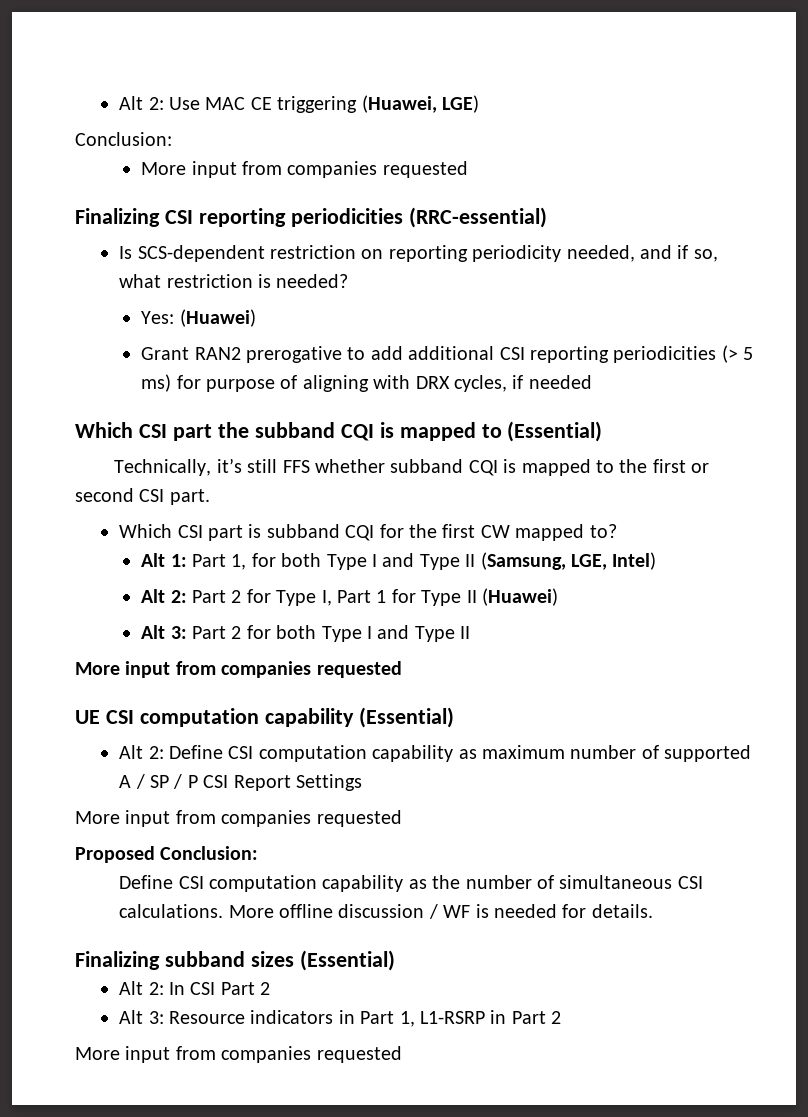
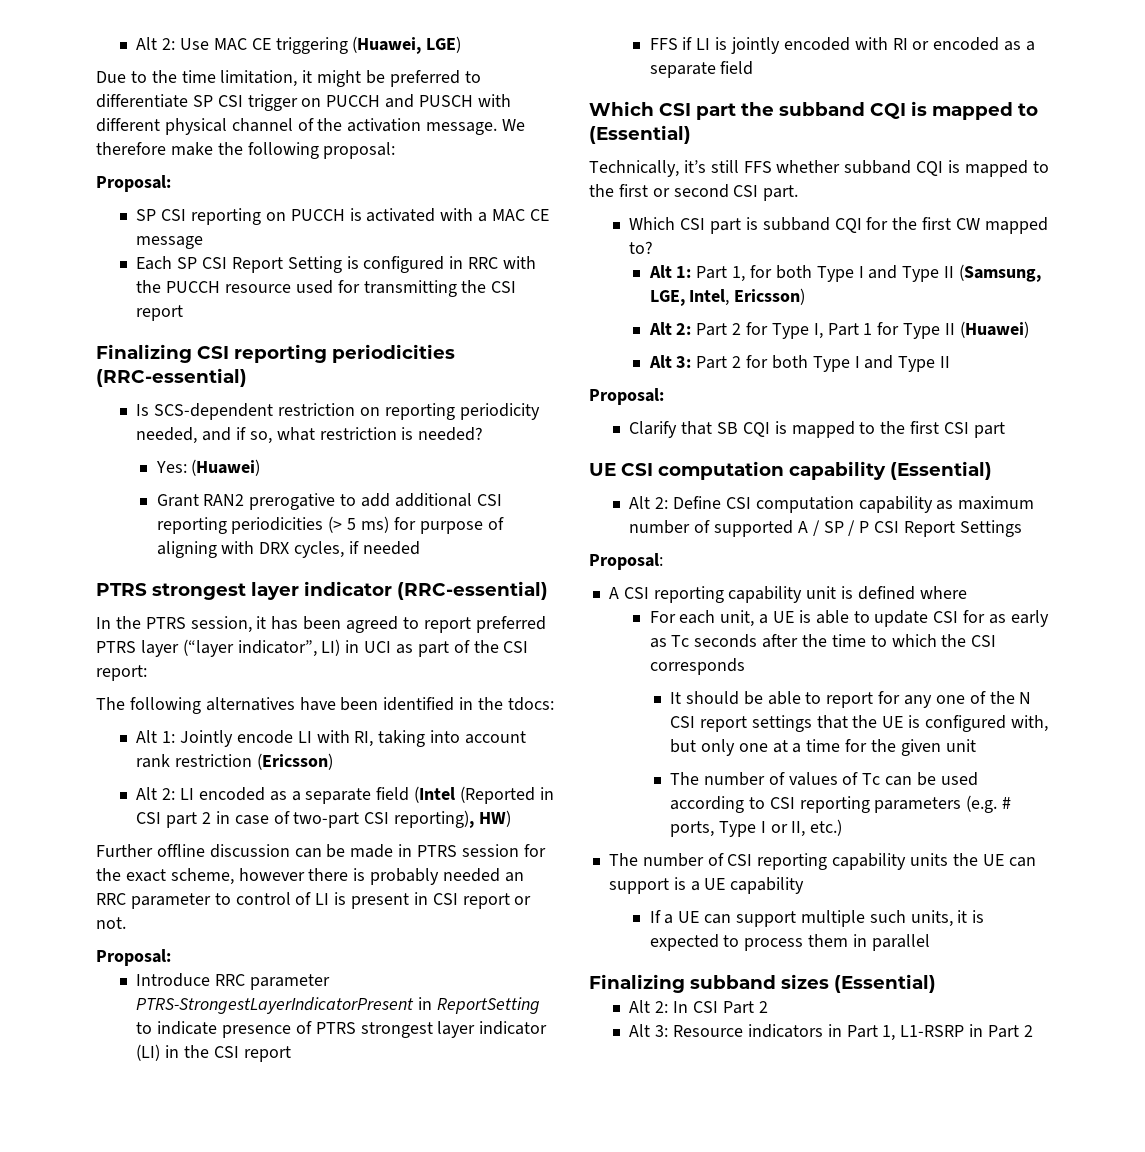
  Alt 2: Use MAC CE triggering (Huawei, LGE)
- Conclusion:
- More input from companies requested
+ Due to the time limitation, it might be preferred to differentiate SP CSI trigger on PUCCH and PUSCH with different physical channel of the activation message. We therefore make the following proposal:
+ Proposal:
+ SP CSI reporting on PUCCH is activated with a MAC CE message
+ Each SP CSI Report Setting is configured in RRC with the PUCCH resource used for transmitting the CSI report
+ PTRS strongest layer indicator (RRC-essential)
+ In the PTRS session, it has been agreed to report preferred PTRS layer (“layer indicator”, LI) in UCI as part of the CSI report:
+ The following alternatives have been identified in the tdocs:
+ Alt 1: Jointly encode LI with RI, taking into account rank restriction (Ericsson)
+ Alt 2: LI encoded as a separate field (Intel (Reported in CSI part 2 in case of two-part CSI reporting), HW)
+ Further offline discussion can be made in PTRS session for the exact scheme, however there is probably needed an RRC parameter to control of LI is present in CSI report or not.
+ Proposal:
+ Introduce RRC parameter PTRS-StrongestLayerIndicatorPresent in ReportSetting to indicate presence of PTRS strongest layer indicator (LI) in the CSI report
+ FFS if LI is jointly encoded with RI or encoded as a separate field
- Alt 1: Part 1, for both Type I and Type II (Samsung, LGE, Intel)
+ Alt 1: Part 1, for both Type I and Type II (Samsung, LGE, Intel, Ericsson)
  Alt 3: Part 2 for both Type I and Type II
- More input from companies requested
+ Proposal:
+ Clarify that SB CQI is mapped to the first CSI part
  Alt 2: Define CSI computation capability as maximum number of supported A / SP / P CSI Report Settings
- More input from companies requested
- Proposed Conclusion:
- Define CSI computation capability as the number of simultaneous CSI calculations. More offline discussion / WF is needed for details.
+ Proposal:
+ A CSI reporting capability unit is defined where
+ For each unit, a UE is able to update CSI for as early as Tc seconds after the time to which the CSI corresponds
+ It should be able to report for any one of the N CSI report settings that the UE is configured with, but only one at a time for the given unit
+ The number of values of Tc can be used according to CSI reporting parameters (e.g. # ports, Type I or II, etc.)
+ The number of CSI reporting capability units the UE can support is a UE capability
+ If a UE can support multiple such units, it is expected to process them in parallel
  Alt 3: Resource indicators in Part 1, L1-RSRP in Part 2
- More input from companies requested

